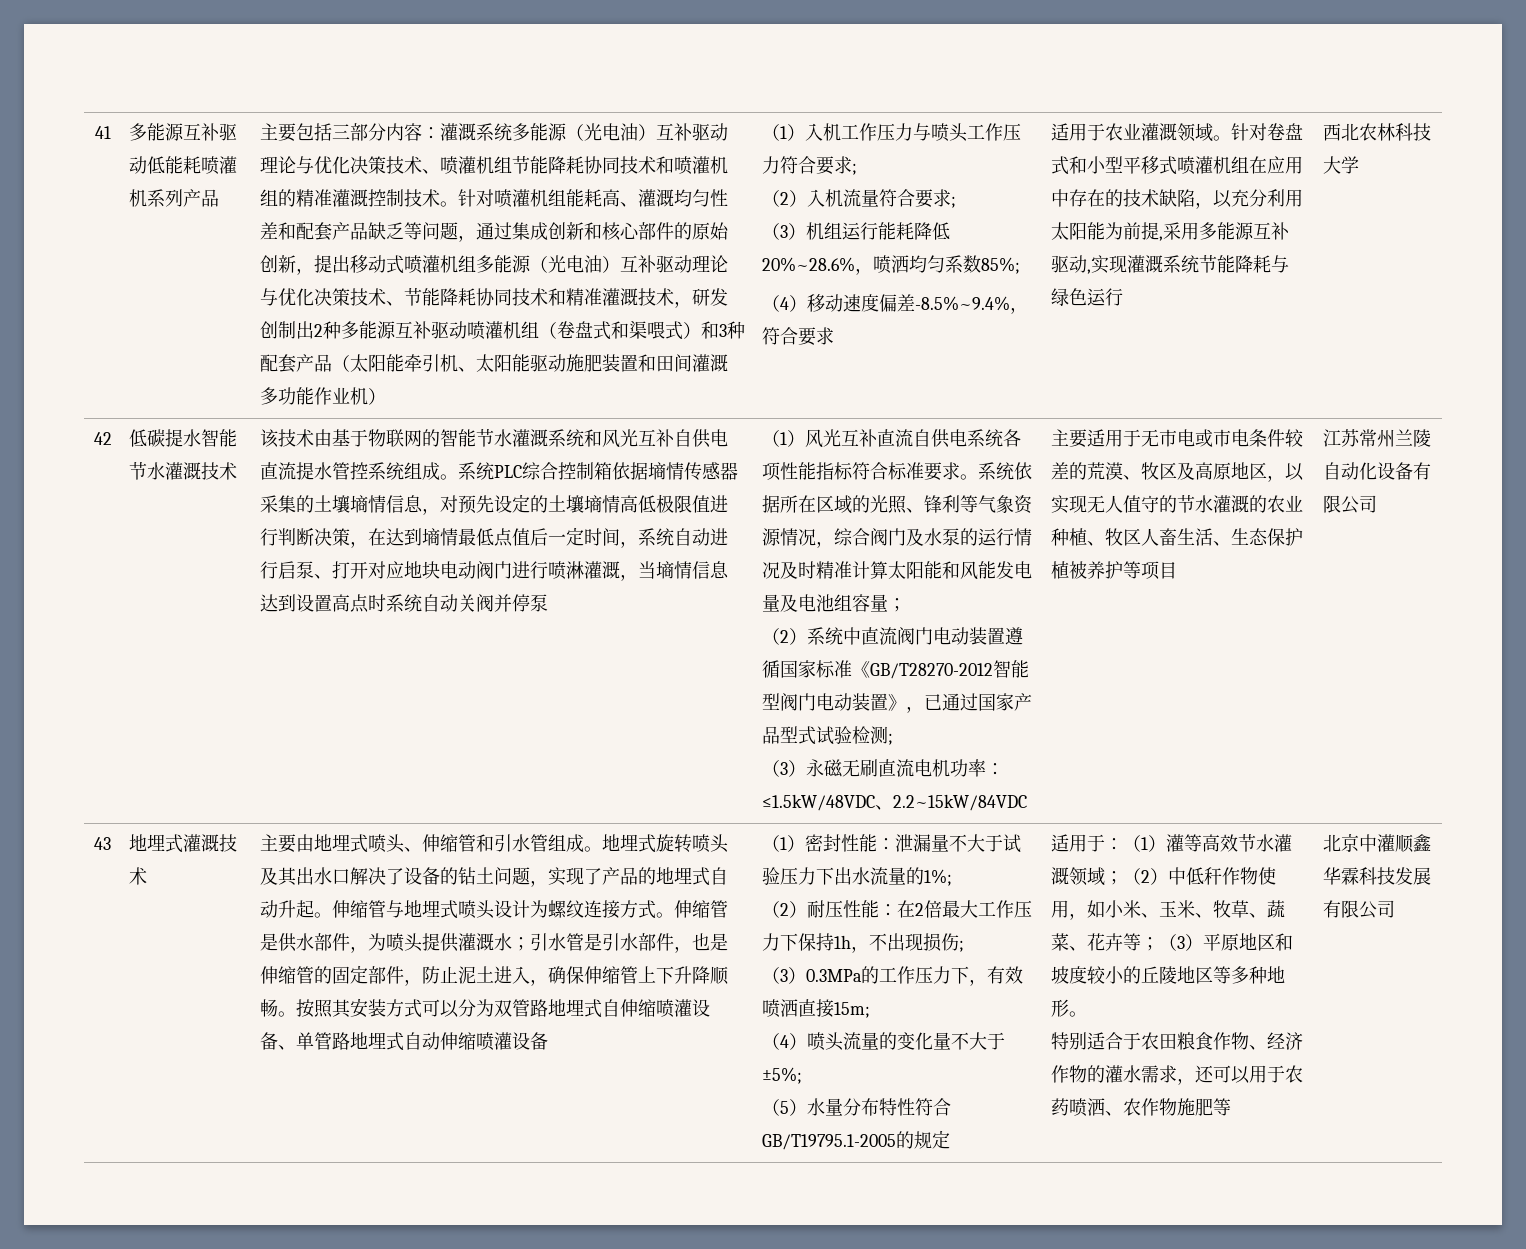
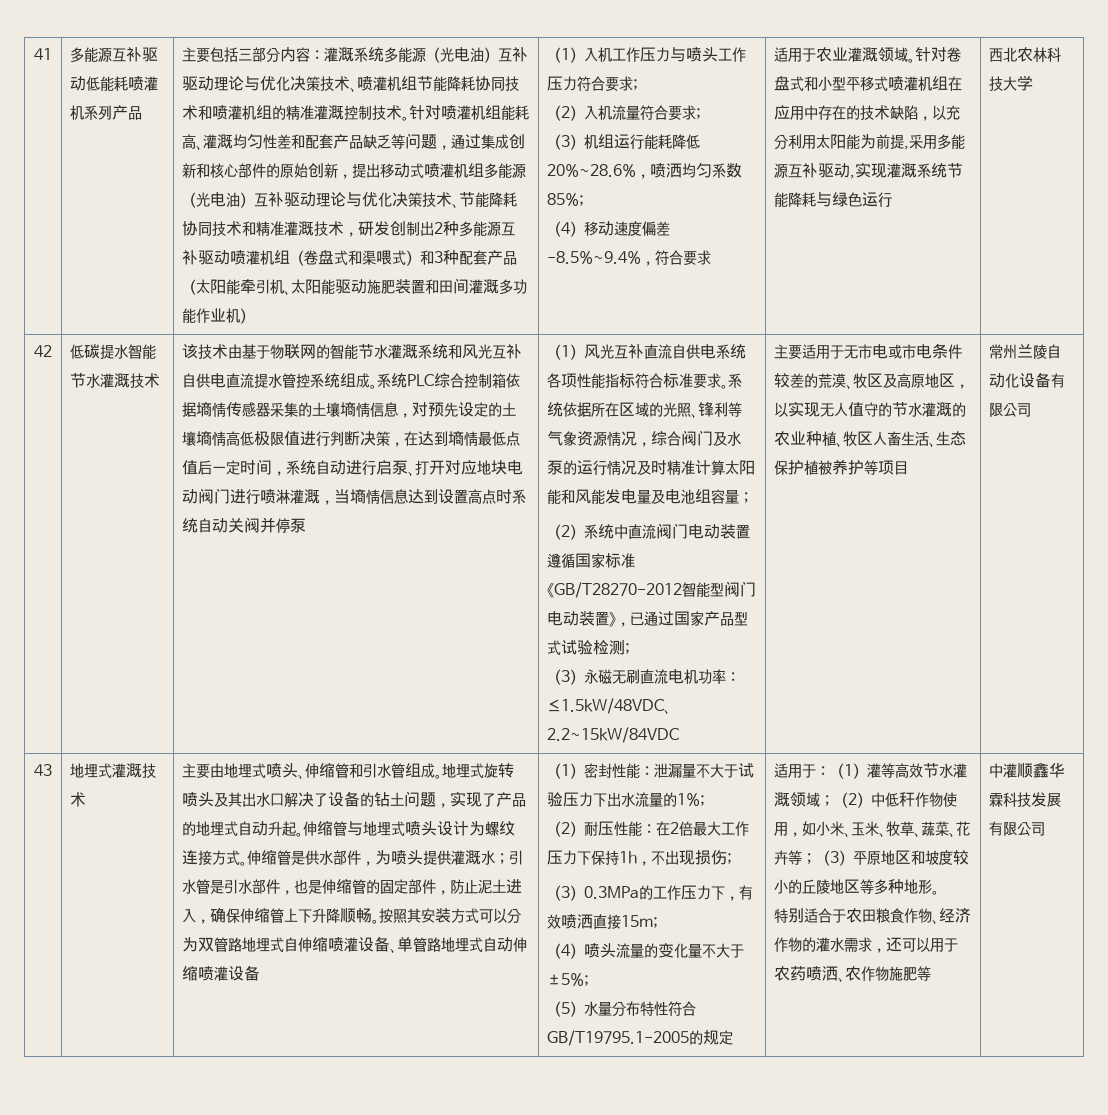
- 江苏常州兰陵自动化设备有限公司
+ 常州兰陵自动化设备有限公司
- 北京中灌顺鑫华霖科技发展有限公司
+ 中灌顺鑫华霖科技发展有限公司

